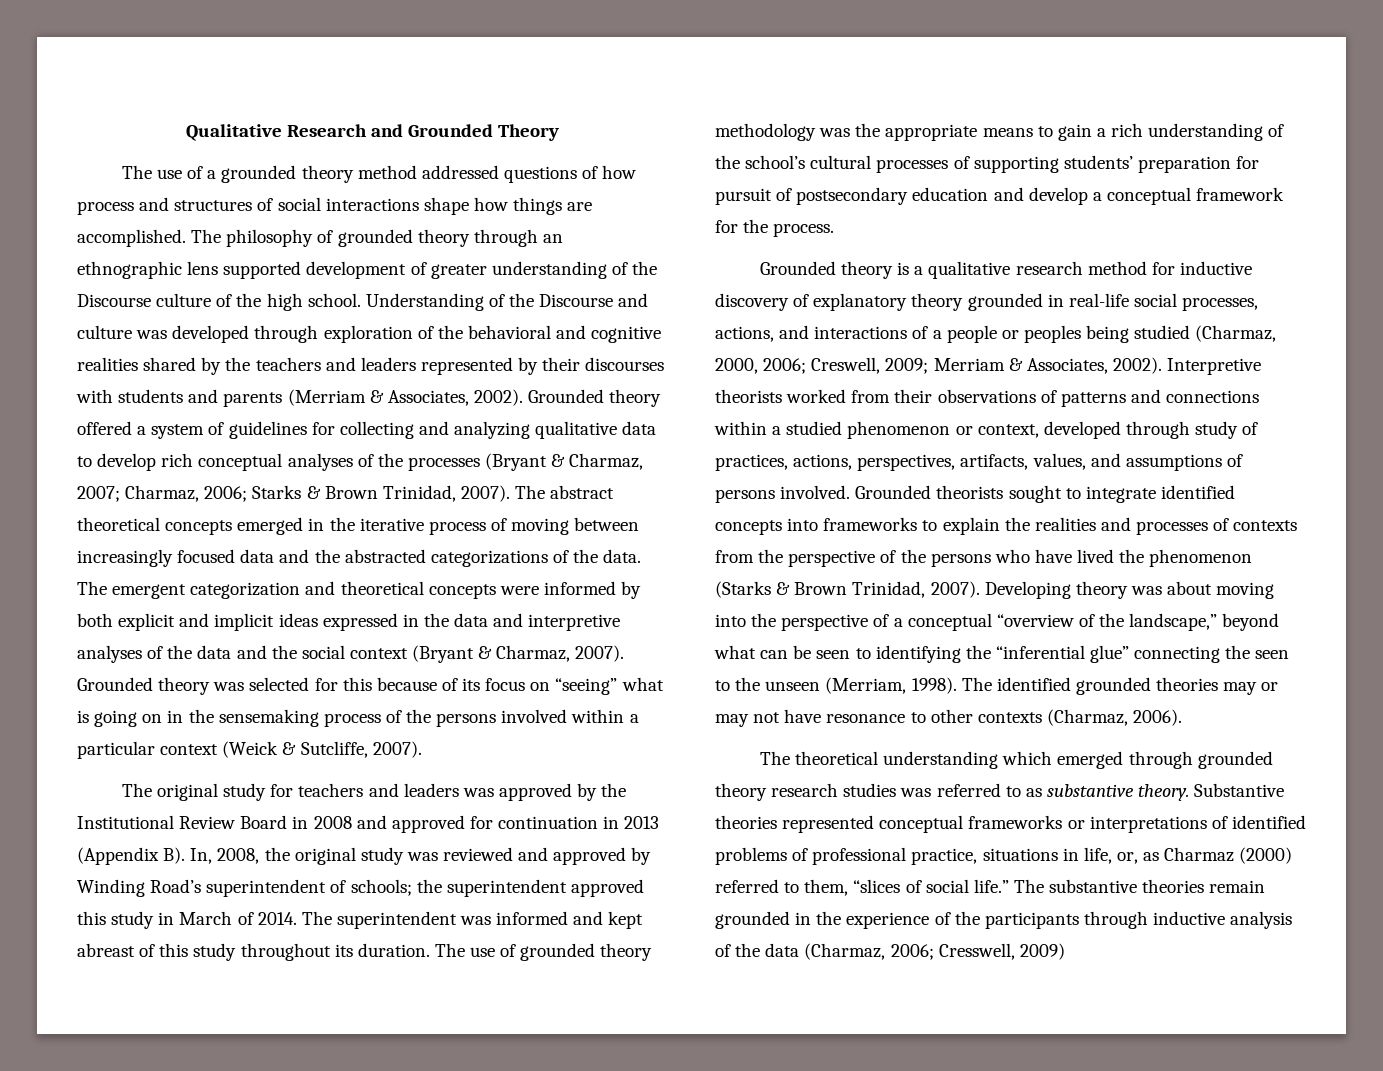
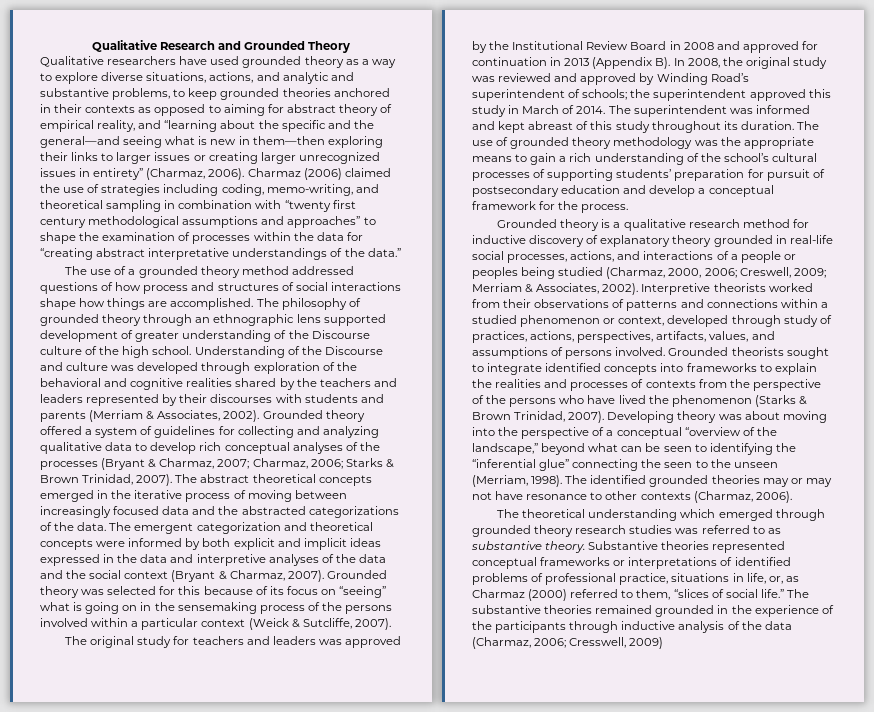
+ Qualitative researchers have used grounded theory as a way to explore diverse situations, actions, and analytic and substantive problems, to keep grounded theories anchored in their contexts as opposed to aiming for abstract theory of empirical reality, and “learning about the specific and the general—and seeing what is new in them—then exploring their links to larger issues or creating larger unrecognized issues in entirety” (Charmaz, 2006). Charmaz (2006) claimed the use of strategies including coding, memo-writing, and theoretical sampling in combination with “twenty first century methodological assumptions and approaches” to shape the examination of processes within the data for “creating abstract interpretative understandings of the data.”
- The original study for teachers and leaders was approved by the Institutional Review Board in 2008 and approved for continuation in 2013 (Appendix B). In, 2008, the original study was reviewed and approved by Winding Road’s superintendent of schools; the superintendent approved this study in March of 2014.
+ The original study for teachers and leaders was approved by the Institutional Review Board in 2008 and approved for continuation in 2013 (Appendix B). In 2008, the original study was reviewed and approved by Winding Road’s superintendent of schools; the superintendent approved this study in March of 2014.
- The substantive theories remain grounded in the experience of the participants through inductive analysis of the data (Charmaz, 2006; Cresswell, 2009)
+ The substantive theories remained grounded in the experience of the participants through inductive analysis of the data (Charmaz, 2006; Cresswell, 2009)

